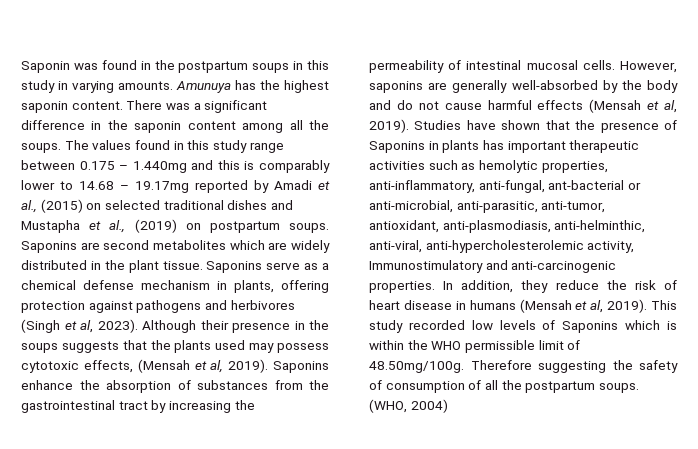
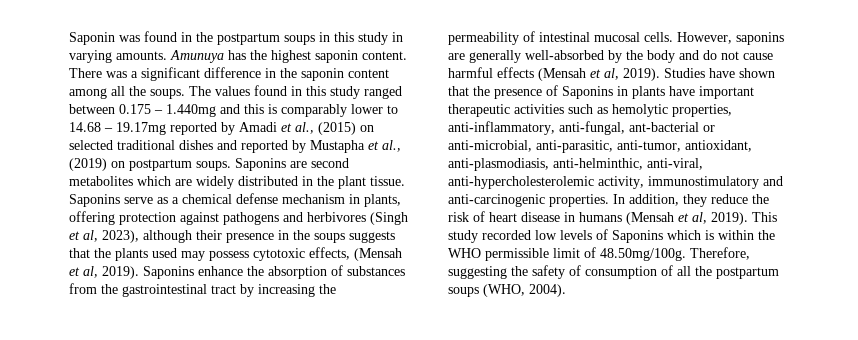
- The values found in this study range between 0.175 – 1.440mg and this is comparably lower to 14.68 – 19.17mg reported by Amadi et al., (2015) on selected traditional dishes and Mustapha et al., (2019) on postpartum soups.
+ The values found in this study ranged between 0.175 – 1.440mg and this is comparably lower to 14.68 – 19.17mg reported by Amadi et al., (2015) on selected traditional dishes and reported by Mustapha et al., (2019) on postpartum soups.
- Saponins serve as a chemical defense mechanism in plants, offering protection against pathogens and herbivores (Singh et al, 2023). Although their presence in the soups suggests that the plants used may possess cytotoxic effects, (Mensah et al, 2019).
+ Saponins serve as a chemical defense mechanism in plants, offering protection against pathogens and herbivores (Singh et al, 2023), although their presence in the soups suggests that the plants used may possess cytotoxic effects, (Mensah et al, 2019).
- Studies have shown that the presence of Saponins in plants has important therapeutic activities such as hemolytic properties, anti-inflammatory, anti-fungal, ant-bacterial or anti-microbial, anti-parasitic, anti-tumor, antioxidant, anti-plasmodiasis, anti-helminthic, anti-viral, anti-hypercholesterolemic activity, Immunostimulatory and anti-carcinogenic properties.
+ Studies have shown that the presence of Saponins in plants have important therapeutic activities such as hemolytic properties, anti-inflammatory, anti-fungal, ant-bacterial or anti-microbial, anti-parasitic, anti-tumor, antioxidant, anti-plasmodiasis, anti-helminthic, anti-viral, anti-hypercholesterolemic activity, immunostimulatory and anti-carcinogenic properties.
- This study recorded low levels of Saponins which is within the WHO permissible limit of 48.50mg/100g. Therefore suggesting the safety of consumption of all the postpartum soups. (WHO, 2004)
+ This study recorded low levels of Saponins which is within the WHO permissible limit of 48.50mg/100g. Therefore, suggesting the safety of consumption of all the postpartum soups (WHO, 2004).

